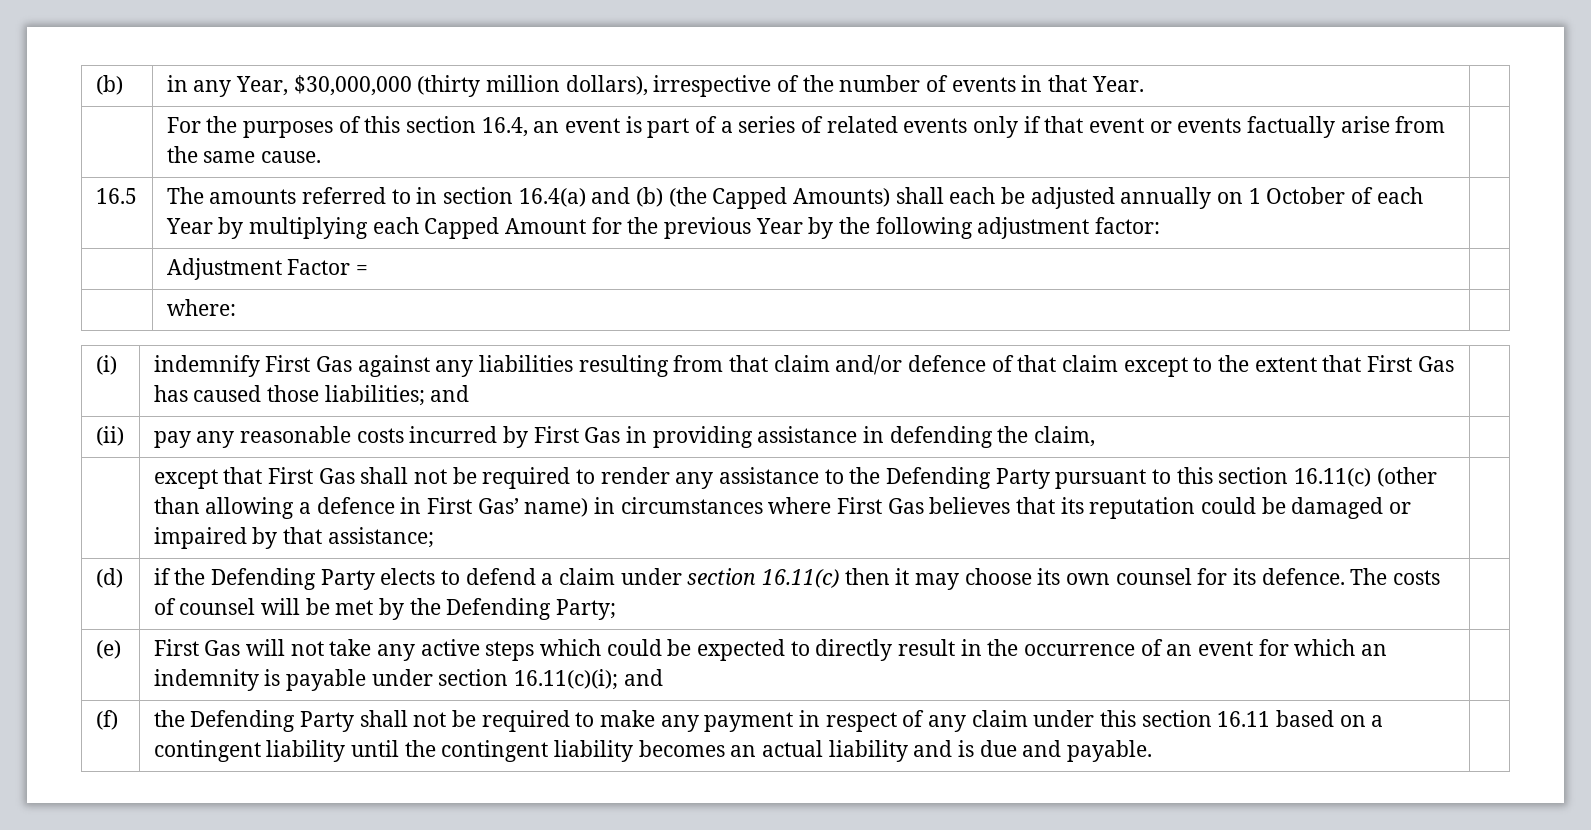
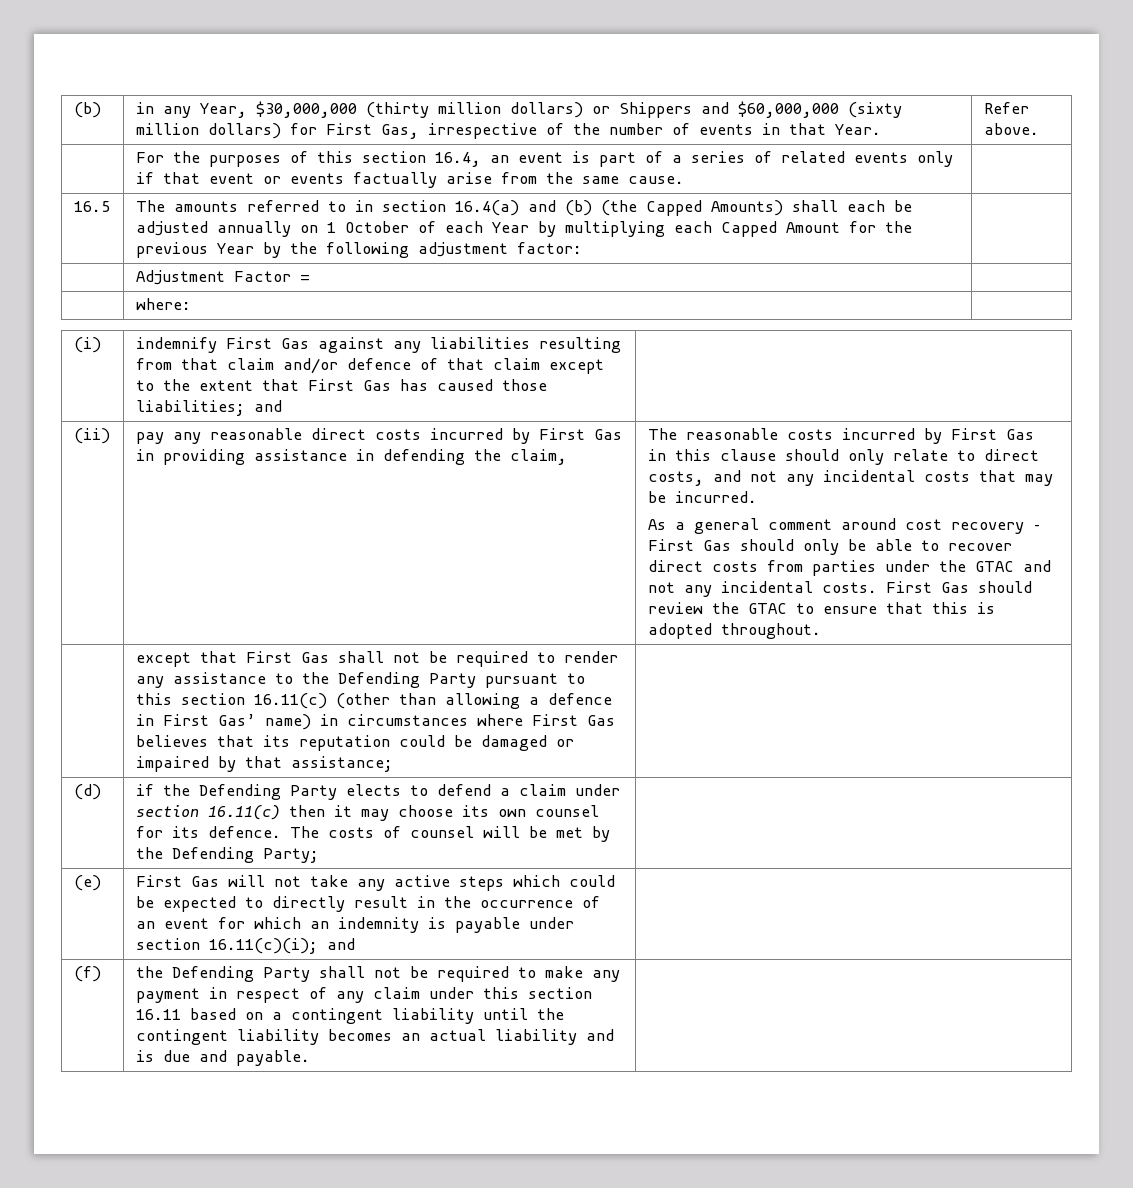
- (b) | in any Year, $30,000,000 (thirty million dollars), irrespective of the number of events in that Year. |
+ (b) | in any Year, $30,000,000 (thirty million dollars) or Shippers and $60,000,000 (sixty million dollars) for First Gas, irrespective of the number of events in that Year. | Refer above.
- pay any reasonable costs incurred by First Gas in providing assistance in defending the claim,
+ pay any reasonable direct costs incurred by First Gas in providing assistance in defending the claim,
+ The reasonable costs incurred by First Gas in this clause should only relate to direct costs, and not any incidental costs that may be incurred.
+ As a general comment around cost recovery – First Gas should only be able to recover direct costs from parties under the GTAC and not any incidental costs. First Gas should review the GTAC to ensure that this is adopted throughout.

